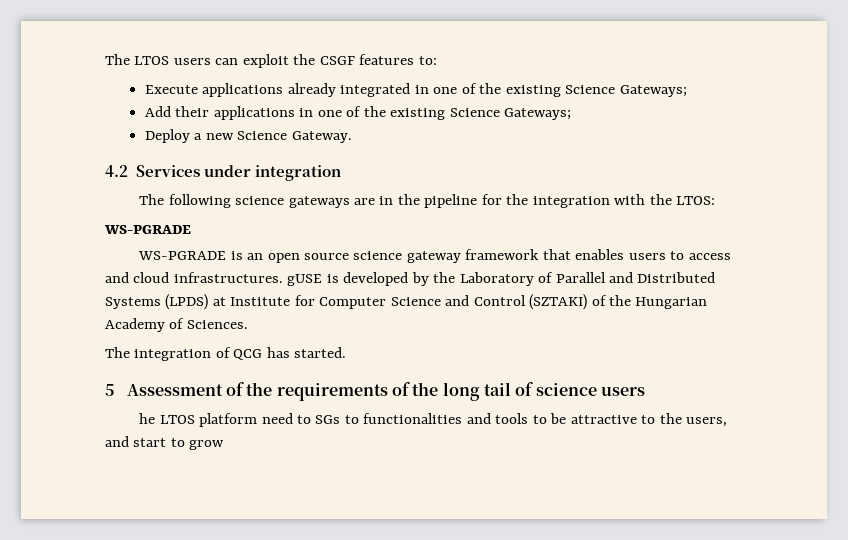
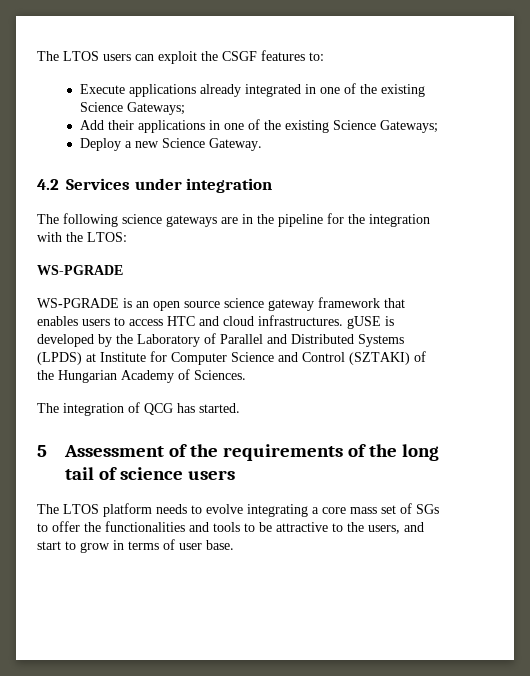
- WS-PGRADE is an open source science gateway framework that enables users to access and cloud infrastructures. gUSE is developed by the Laboratory of Parallel and Distributed Systems (LPDS) at Institute for Computer Science and Control (SZTAKI) of the Hungarian Academy of Sciences.
+ WS-PGRADE is an open source science gateway framework that enables users to access HTC and cloud infrastructures. gUSE is developed by the Laboratory of Parallel and Distributed Systems (LPDS) at Institute for Computer Science and Control (SZTAKI) of the Hungarian Academy of Sciences.
- he LTOS platform need to SGs to functionalities and tools to be attractive to the users, and start to grow
+ The LTOS platform needs to evolve integrating a core mass set of SGs to offer the functionalities and tools to be attractive to the users, and start to grow in terms of user base.

